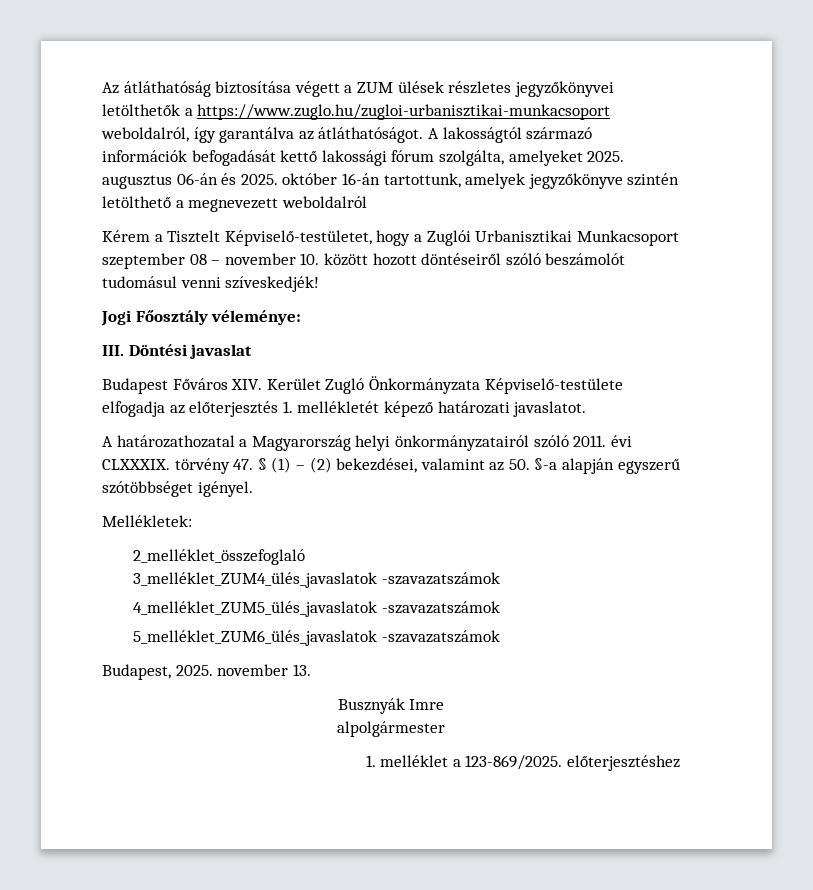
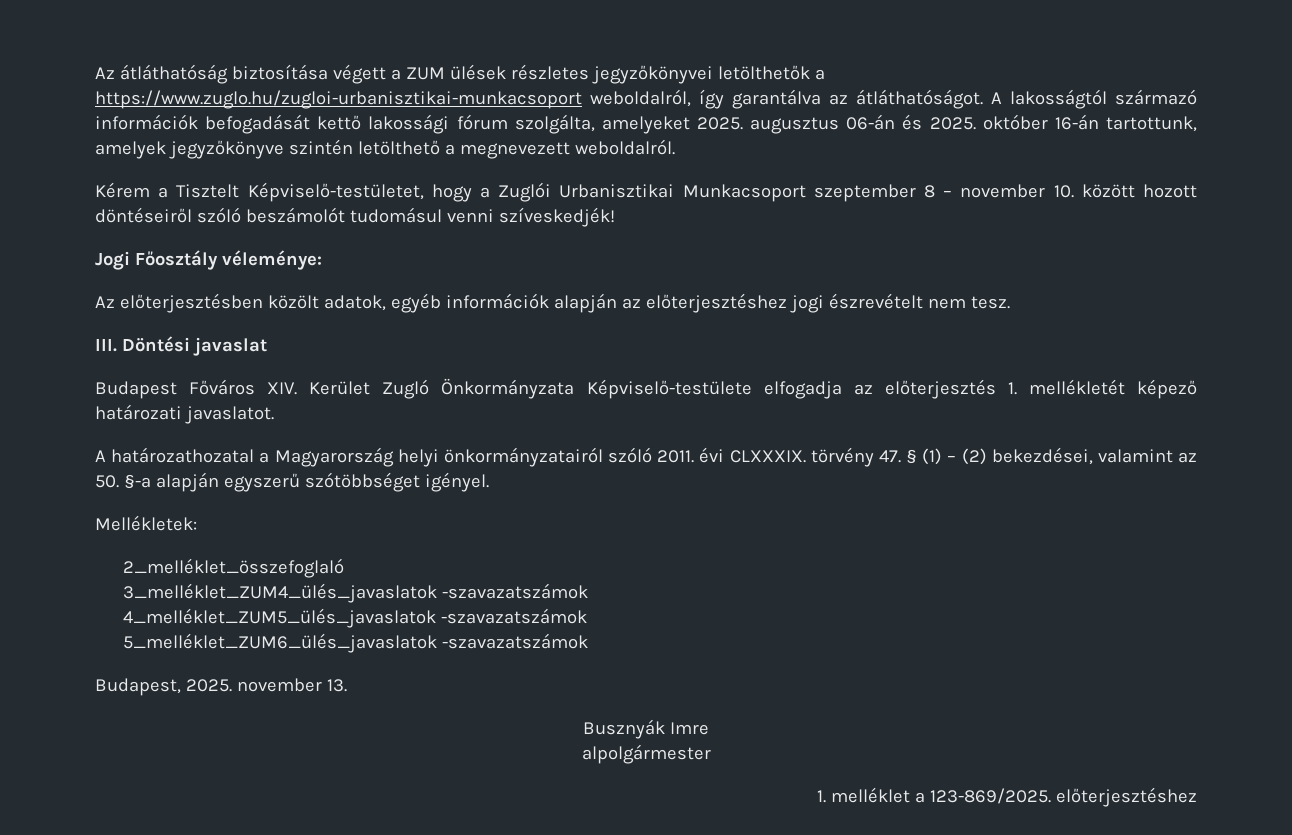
- A lakosságtól származó információk befogadását kettő lakossági fórum szolgálta, amelyeket 2025. augusztus 06-án és 2025. október 16-án tartottunk, amelyek jegyzőkönyve szintén letölthető a megnevezett weboldalról
+ A lakosságtól származó információk befogadását kettő lakossági fórum szolgálta, amelyeket 2025. augusztus 06-án és 2025. október 16-án tartottunk, amelyek jegyzőkönyve szintén letölthető a megnevezett weboldalról.
- Kérem a Tisztelt Képviselő-testületet, hogy a Zuglói Urbanisztikai Munkacsoport szeptember 08 – november 10. között hozott döntéseiről szóló beszámolót tudomásul venni szíveskedjék!
+ Kérem a Tisztelt Képviselő-testületet, hogy a Zuglói Urbanisztikai Munkacsoport szeptember 8 – november 10. között hozott döntéseiről szóló beszámolót tudomásul venni szíveskedjék!
+ Az előterjesztésben közölt adatok, egyéb információk alapján az előterjesztéshez jogi észrevételt nem tesz.

